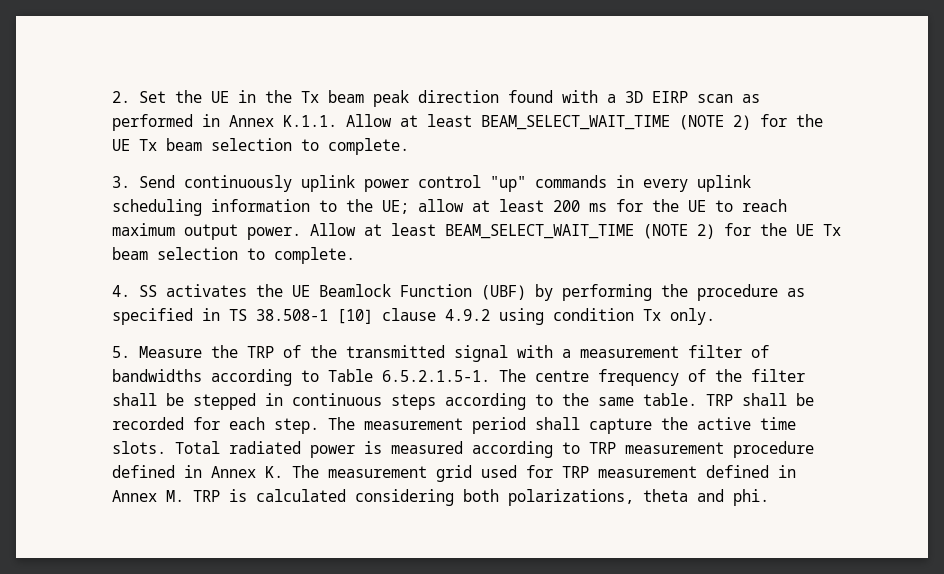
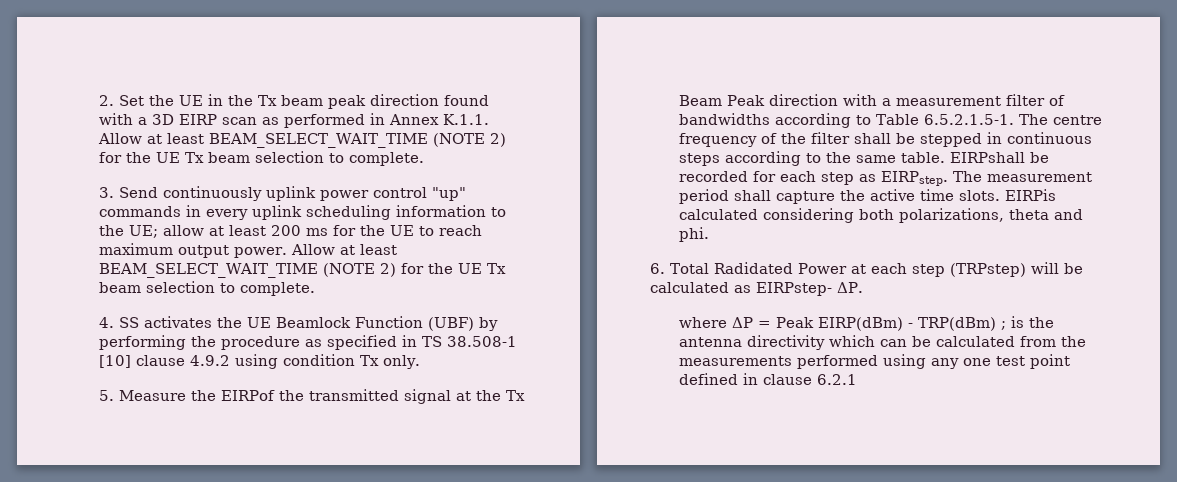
- 5. Measure the TRP of the transmitted signal with a measurement filter of bandwidths according to Table 6.5.2.1.5-1. The centre frequency of the filter shall be stepped in continuous steps according to the same table.
+ 5. Measure the EIRPof the transmitted signal at the Tx Beam Peak direction with a measurement filter of bandwidths according to Table 6.5.2.1.5-1. The centre frequency of the filter shall be stepped in continuous steps according to the same table.
- TRP shall be recorded for each step.
+ EIRPshall be recorded for each step as EIRPstep.
- Total radiated power is measured according to TRP measurement procedure defined in Annex K. The measurement grid used for TRP measurement defined in Annex M. TRP is calculated considering both polarizations, theta and phi.
+ EIRPis calculated considering both polarizations, theta and phi.
+ 6. Total Radidated Power at each step (TRPstep) will be calculated as EIRPstep- ΔP.
+ where ΔP = Peak EIRP(dBm) - TRP(dBm) ; is the antenna directivity which can be calculated from the measurements performed using any one test point defined in clause 6.2.1

